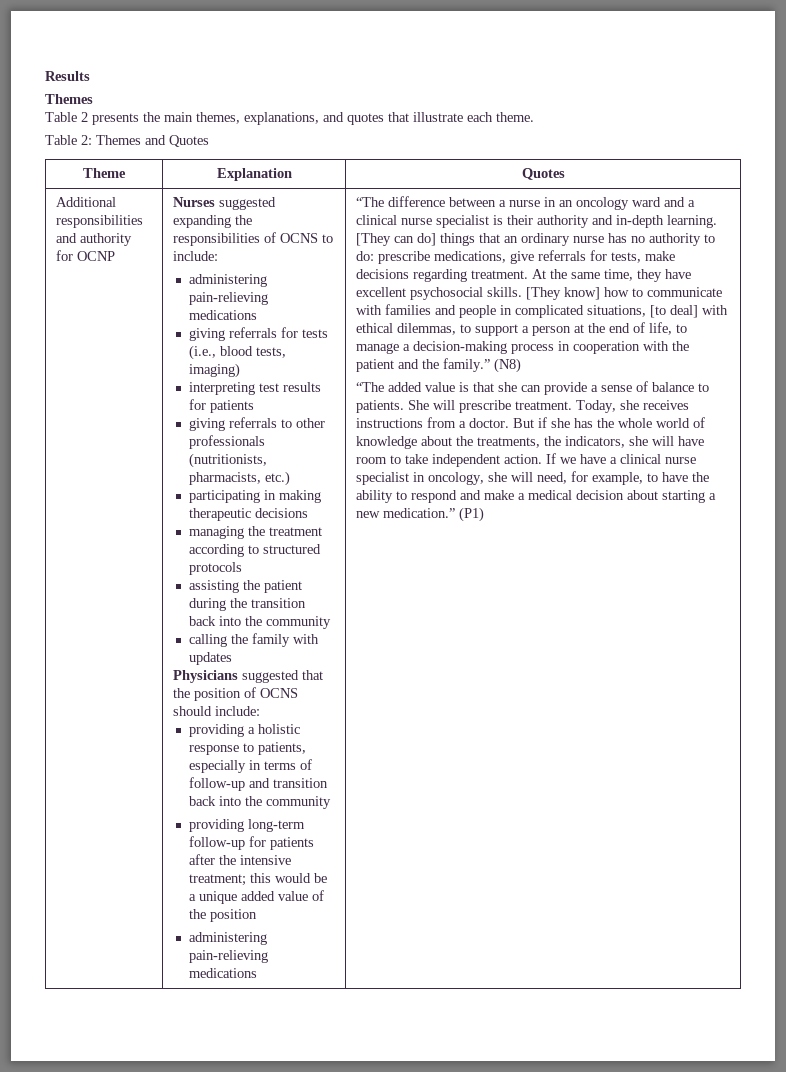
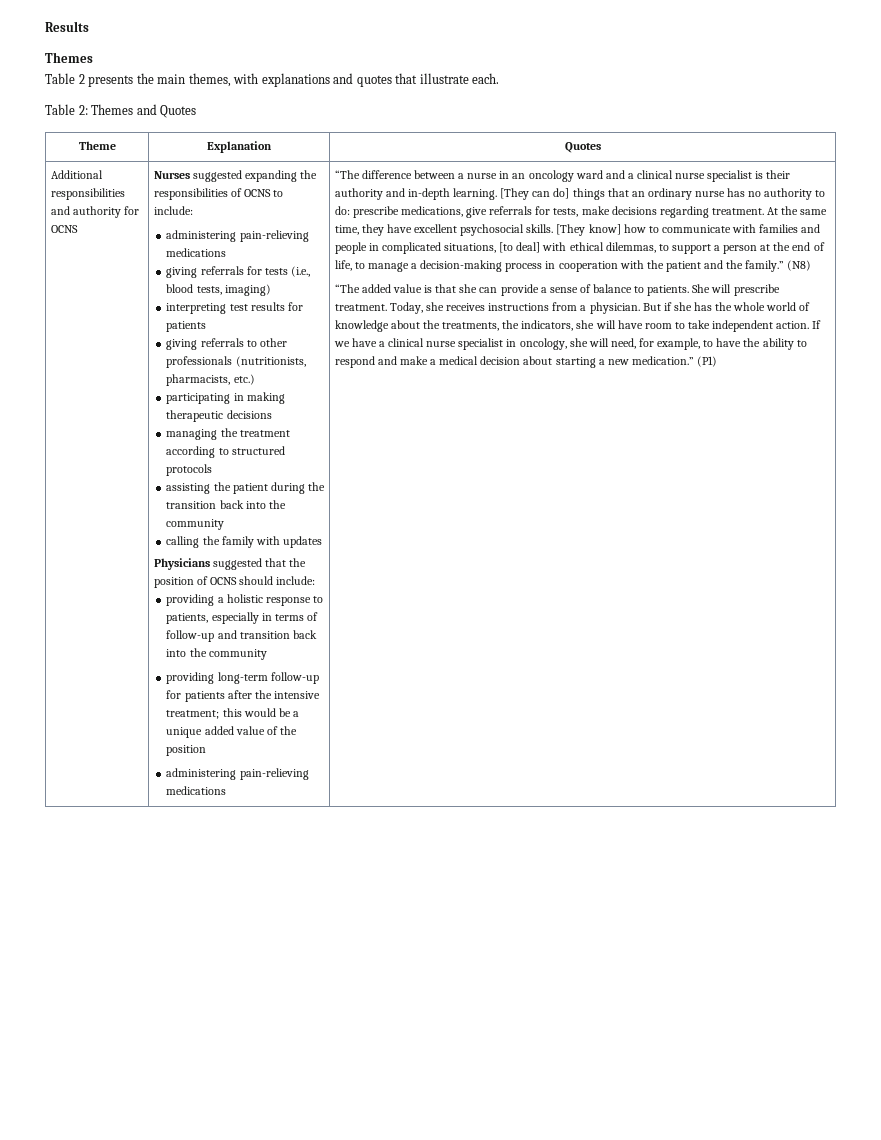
- Table 2 presents the main themes, explanations, and quotes that illustrate each theme.
+ Table 2 presents the main themes, with explanations and quotes that illustrate each.
- Additional responsibilities and authority for OCNP
+ Additional responsibilities and authority for OCNS
- Today, she receives instructions from a doctor.
+ Today, she receives instructions from a physician.

